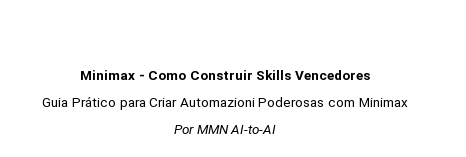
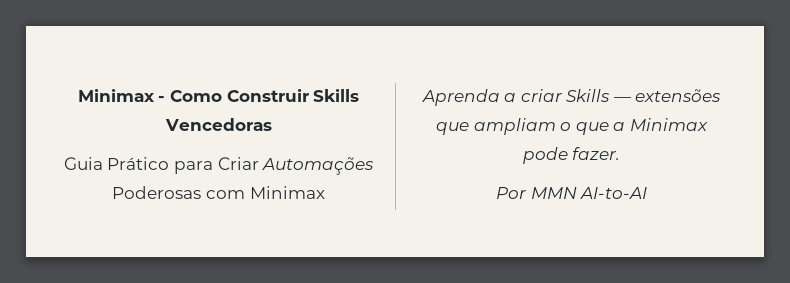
- Minimax - Como Construir Skills Vencedores
+ Minimax - Como Construir Skills Vencedoras
- Guia Prático para Criar Automazioni Poderosas com Minimax
+ Guia Prático para Criar Automações Poderosas com Minimax
+ Aprenda a criar Skills — extensões que ampliam o que a Minimax pode fazer.

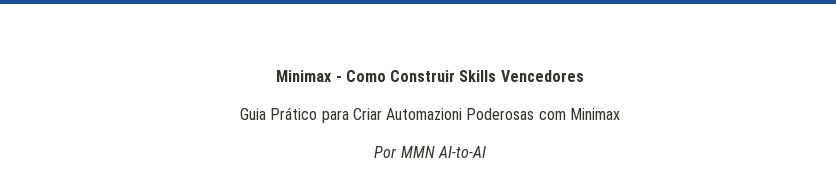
- Minimax - Como Construir Skills Vencedoras
+ Minimax - Como Construir Skills Vencedores
- Guia Prático para Criar Automações Poderosas com Minimax
+ Guia Prático para Criar Automazioni Poderosas com Minimax
- Aprenda a criar Skills — extensões que ampliam o que a Minimax pode fazer.

